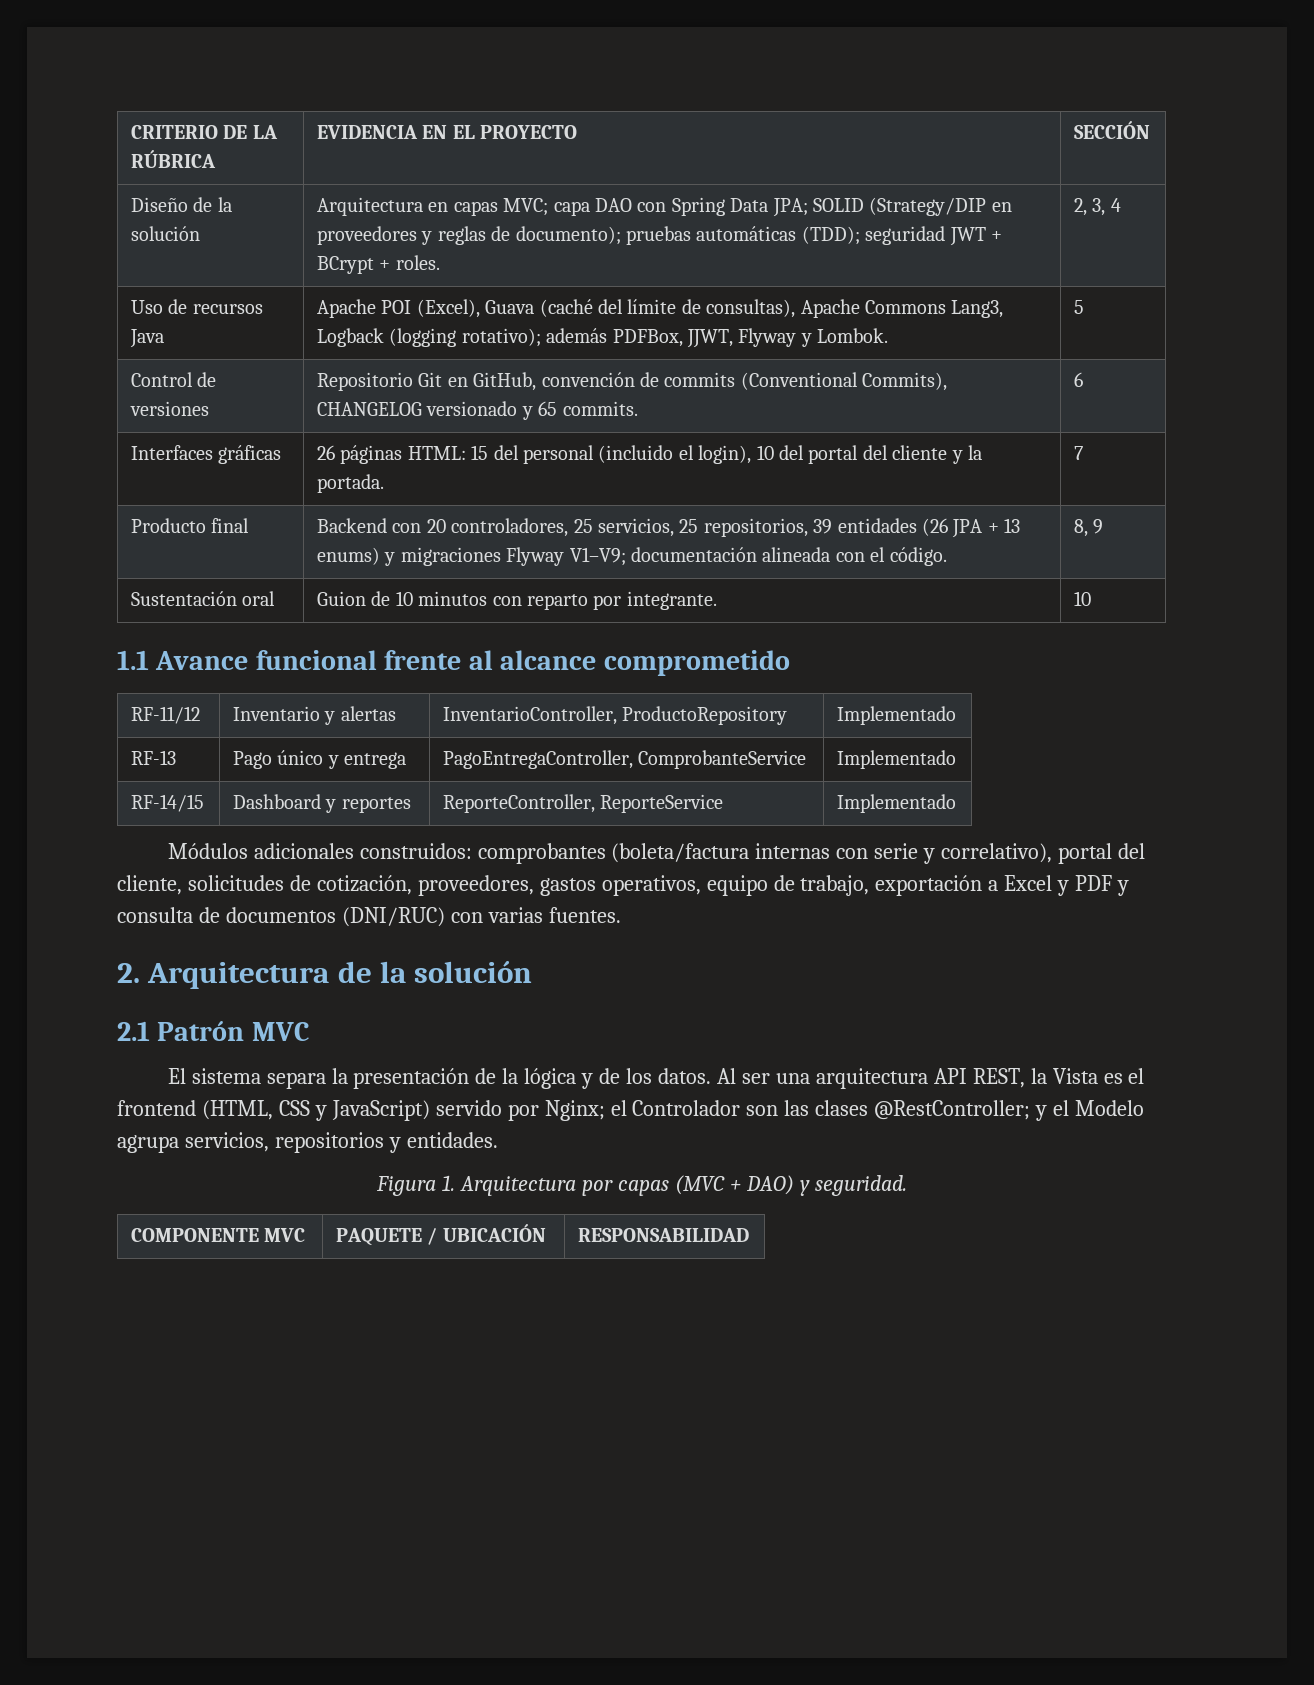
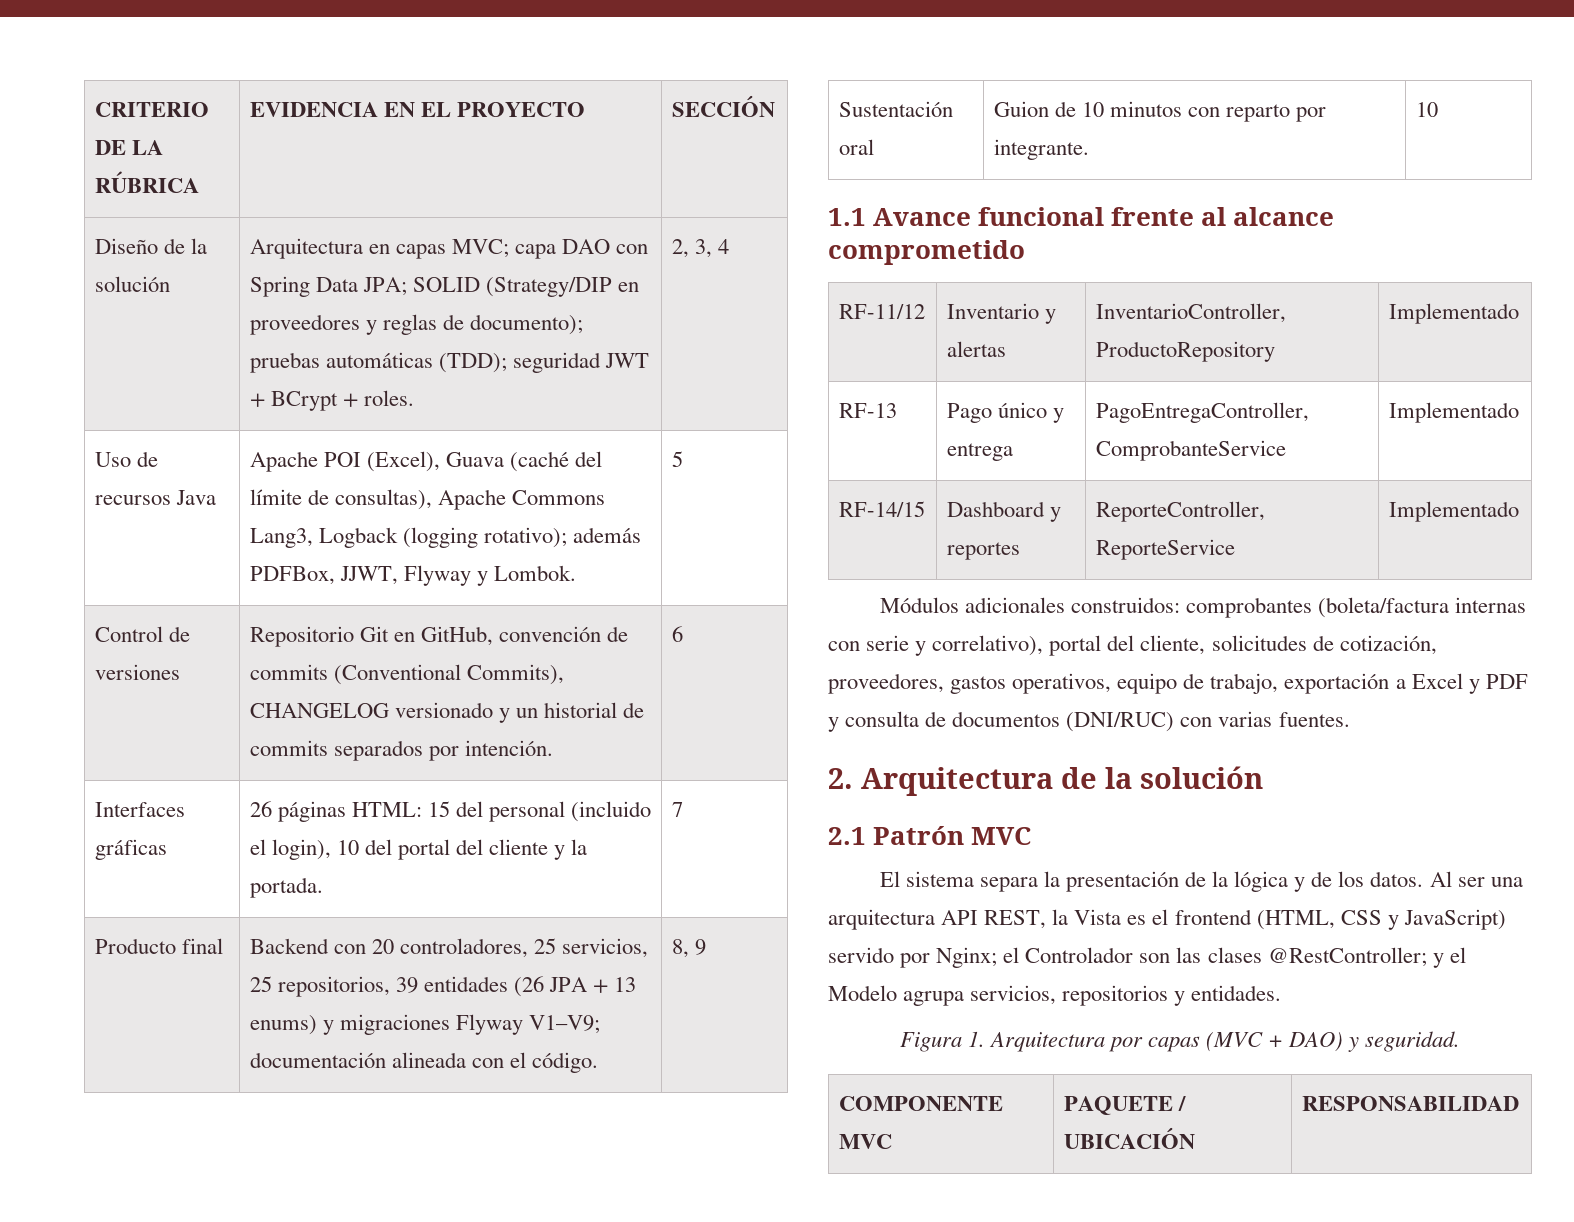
- Control de versiones | Repositorio Git en GitHub, convención de commits (Conventional Commits), CHANGELOG versionado y 65 commits. | 6
+ Control de versiones | Repositorio Git en GitHub, convención de commits (Conventional Commits), CHANGELOG versionado y un historial de commits separados por intención. | 6

